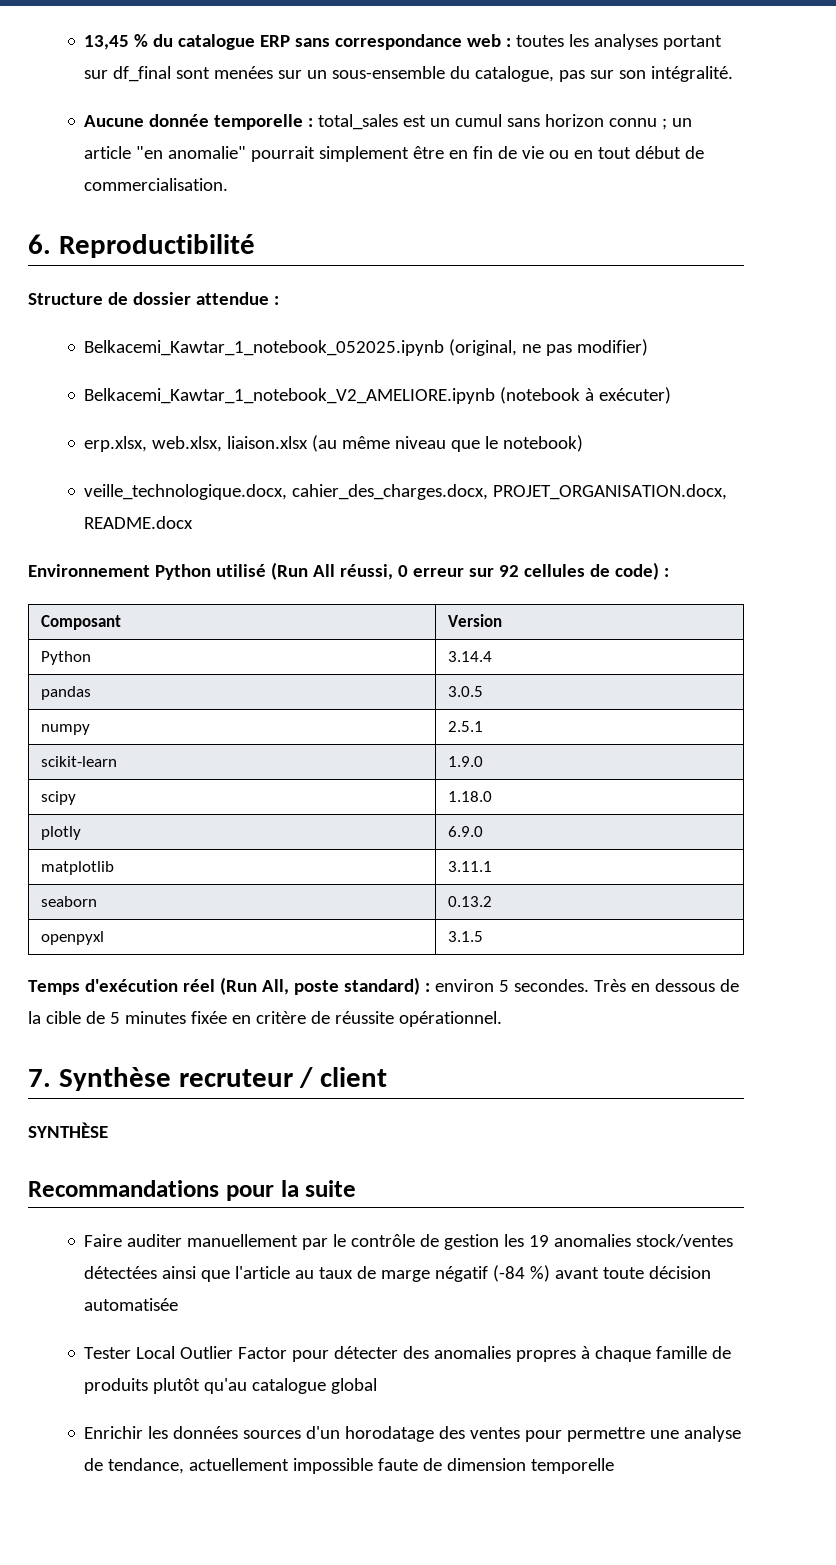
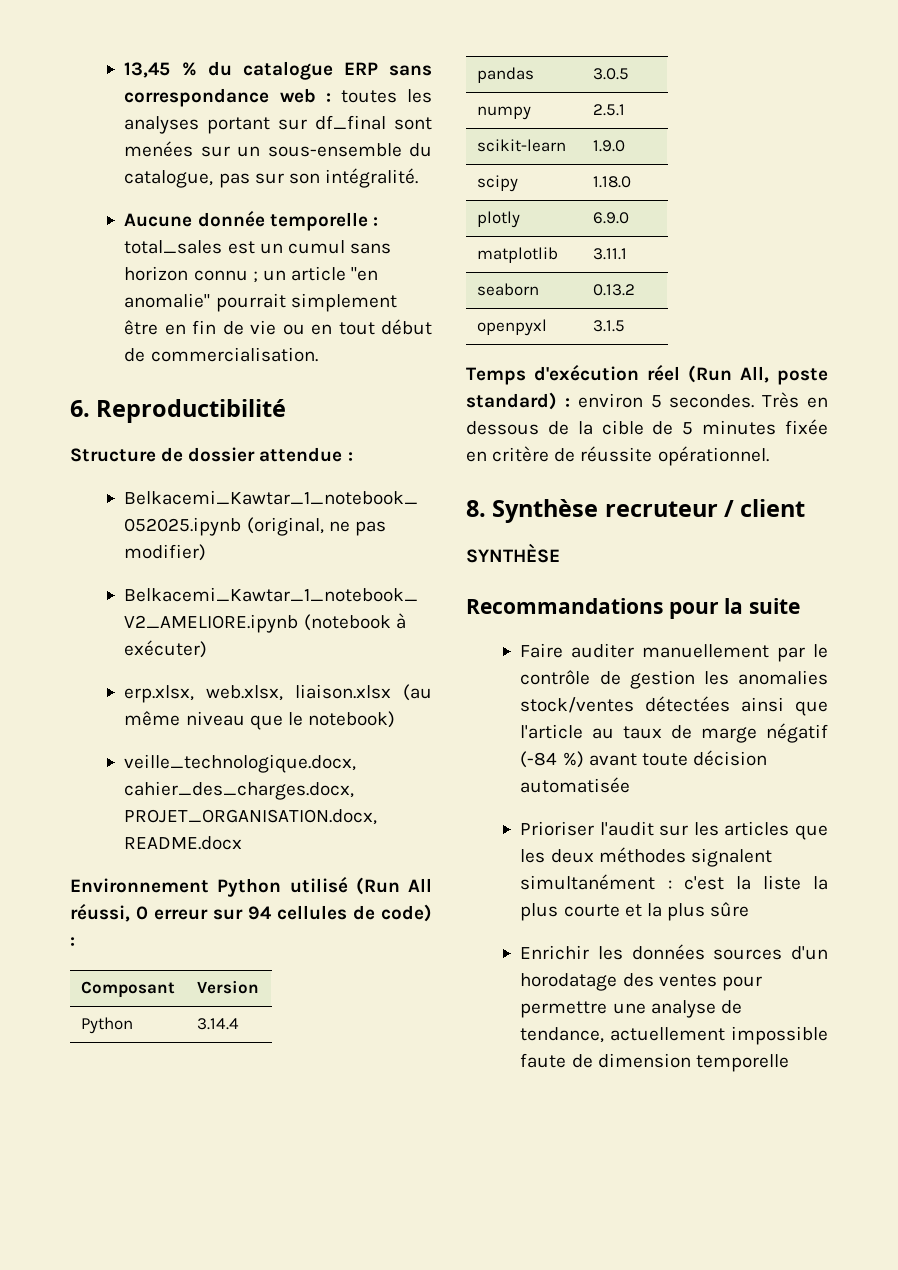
- Environnement Python utilisé (Run All réussi, 0 erreur sur 92 cellules de code) :
+ Environnement Python utilisé (Run All réussi, 0 erreur sur 94 cellules de code) :
- 7. Synthèse recruteur / client
+ 8. Synthèse recruteur / client
- Faire auditer manuellement par le contrôle de gestion les 19 anomalies stock/ventes détectées ainsi que l'article au taux de marge négatif (-84 %) avant toute décision automatisée
+ Faire auditer manuellement par le contrôle de gestion les anomalies stock/ventes détectées ainsi que l'article au taux de marge négatif (-84 %) avant toute décision automatisée
- Tester Local Outlier Factor pour détecter des anomalies propres à chaque famille de produits plutôt qu'au catalogue global
+ Prioriser l'audit sur les articles que les deux méthodes signalent simultanément : c'est la liste la plus courte et la plus sûre

